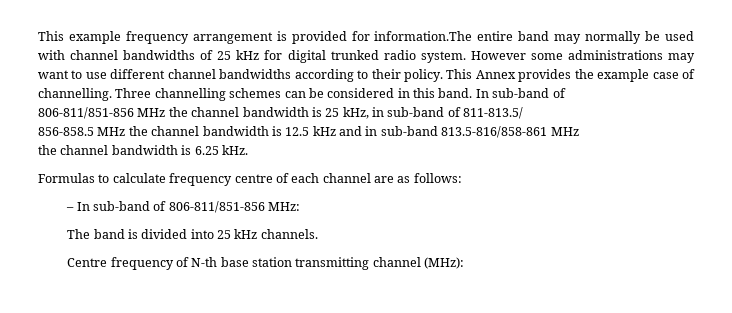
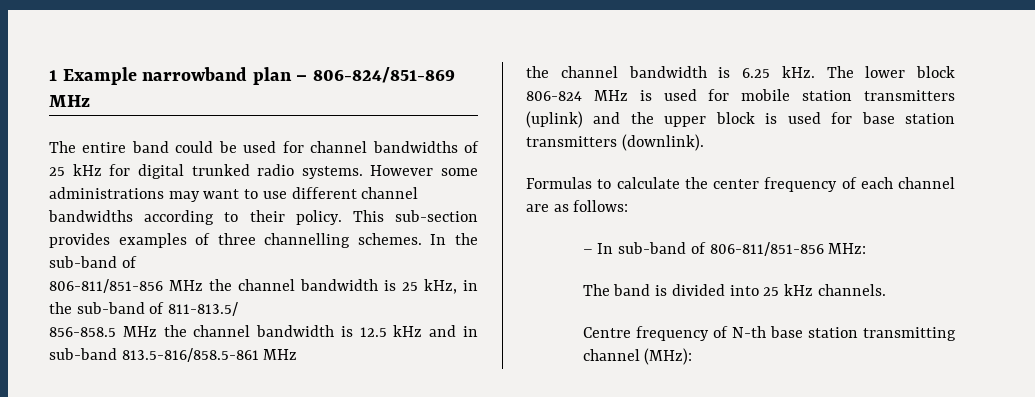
- This example frequency arrangement is provided for information.The entire band may normally be used with channel bandwidths of 25 kHz for digital trunked radio system.
+ 1 Example narrowband plan – 806-824/851-869 MHz
+ The entire band could be used for channel bandwidths of 25 kHz for digital trunked radio systems.
- This Annex provides the example case of channelling. Three channelling schemes can be considered in this band. In sub-band of
+ This sub-section provides examples of three channelling schemes. In the sub-band of
- 806-811/851-856 MHz the channel bandwidth is 25 kHz, in sub-band of 811-813.5/
+ 806-811/851-856 MHz the channel bandwidth is 25 kHz, in the sub-band of 811-813.5/
- 856-858.5 MHz the channel bandwidth is 12.5 kHz and in sub-band 813.5-816/858-861 MHz
+ 856-858.5 MHz the channel bandwidth is 12.5 kHz and in sub-band 813.5-816/858.5-861 MHz
+ The lower block 806-824 MHz is used for mobile station transmitters (uplink) and the upper block is used for base station transmitters (downlink).
- Formulas to calculate frequency centre of each channel are as follows:
+ Formulas to calculate the center frequency of each channel are as follows:

